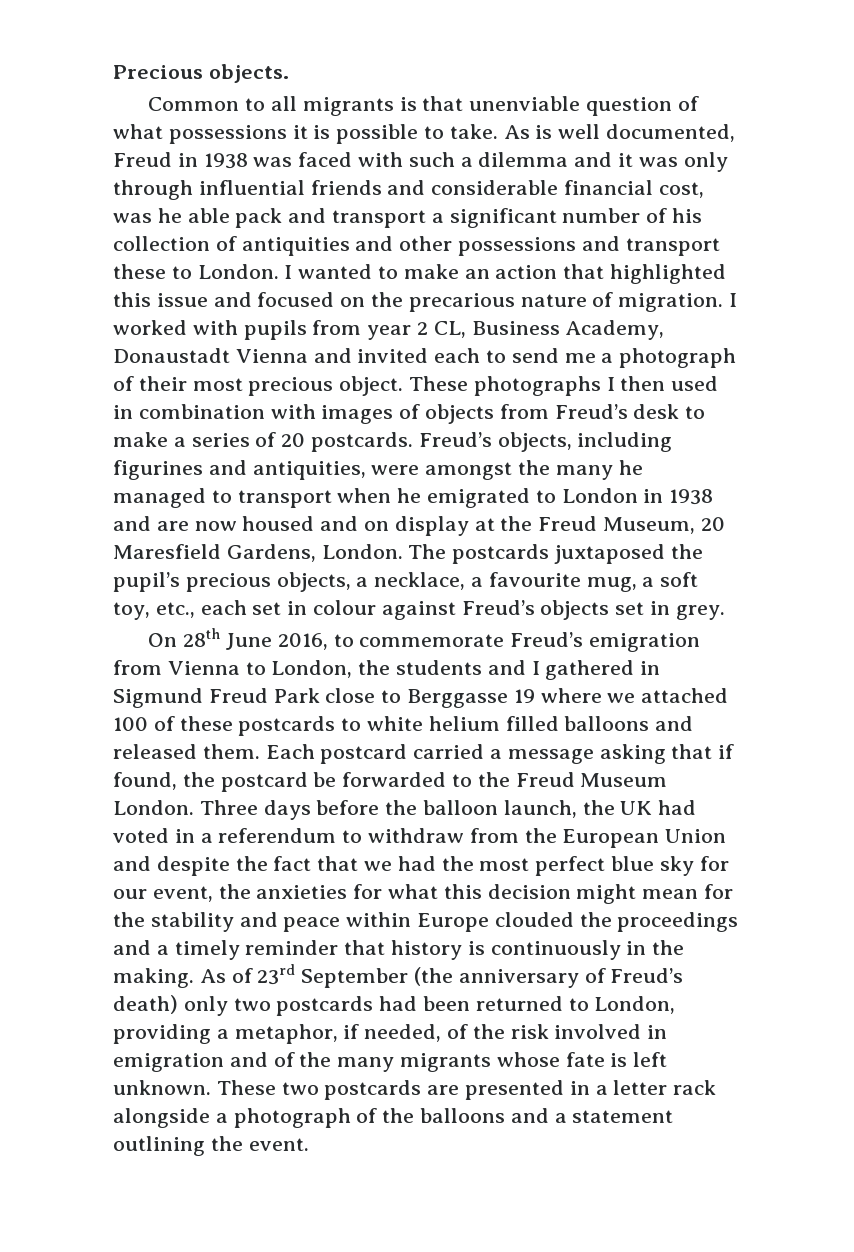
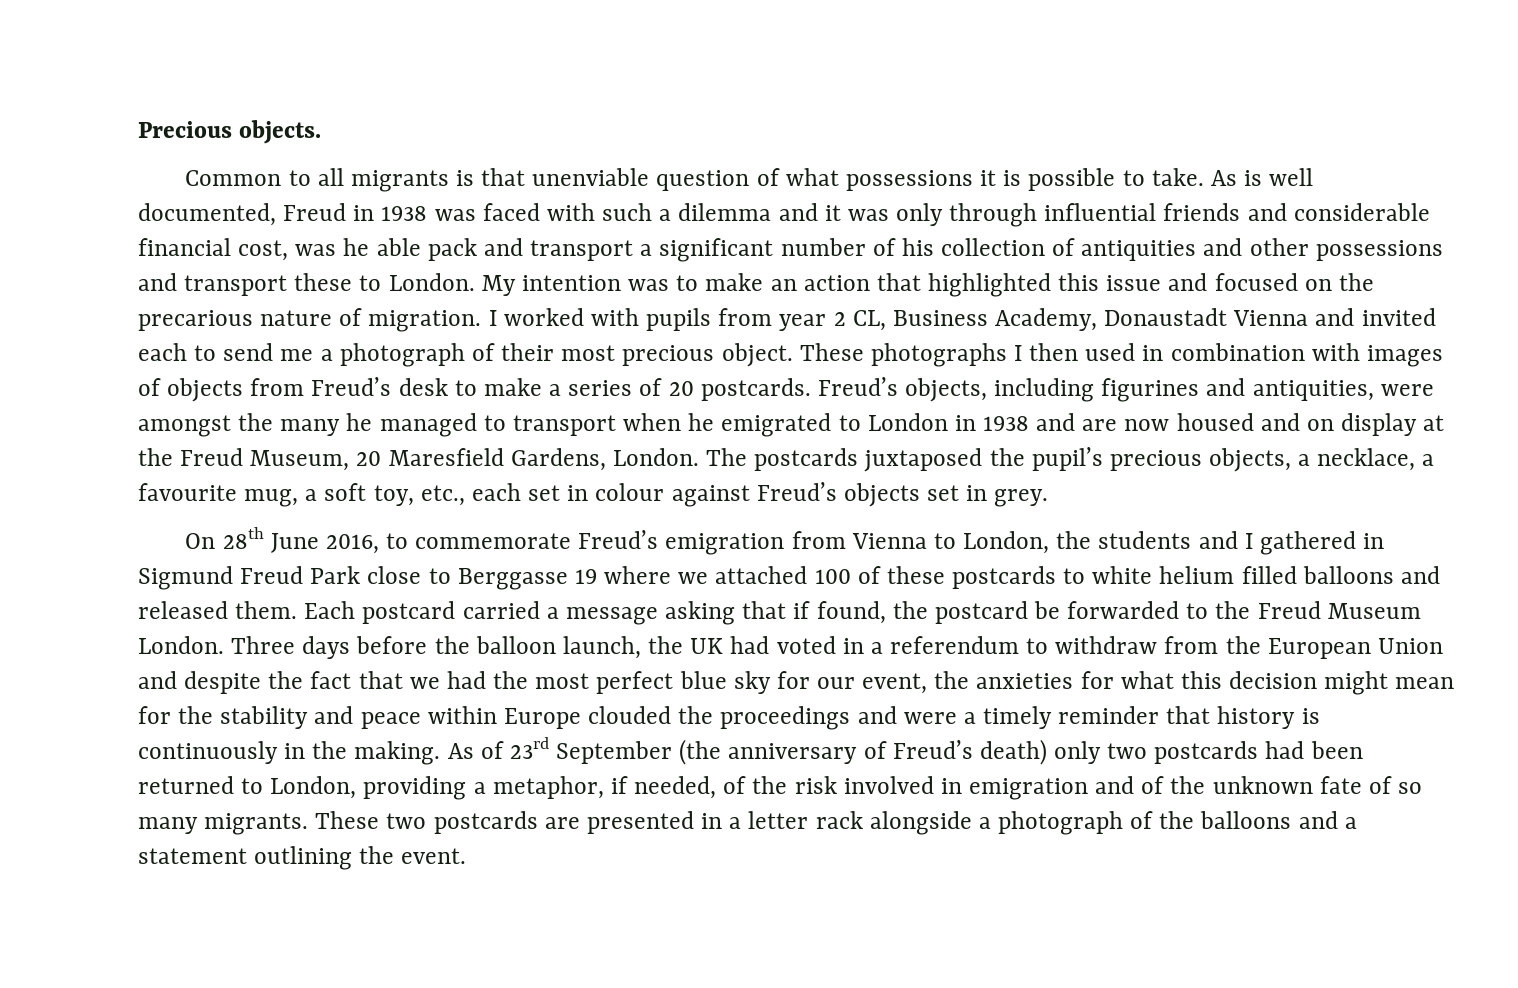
- I wanted to make an action that highlighted this issue and focused on the precarious nature of migration.
+ My intention was to make an action that highlighted this issue and focused on the precarious nature of migration.
- Three days before the balloon launch, the UK had voted in a referendum to withdraw from the European Union and despite the fact that we had the most perfect blue sky for our event, the anxieties for what this decision might mean for the stability and peace within Europe clouded the proceedings and a timely reminder that history is continuously in the making.
+ Three days before the balloon launch, the UK had voted in a referendum to withdraw from the European Union and despite the fact that we had the most perfect blue sky for our event, the anxieties for what this decision might mean for the stability and peace within Europe clouded the proceedings and were a timely reminder that history is continuously in the making.
- As of 23rd September (the anniversary of Freud’s death) only two postcards had been returned to London, providing a metaphor, if needed, of the risk involved in emigration and of the many migrants whose fate is left unknown.
+ As of 23rd September (the anniversary of Freud’s death) only two postcards had been returned to London, providing a metaphor, if needed, of the risk involved in emigration and of the unknown fate of so many migrants.

